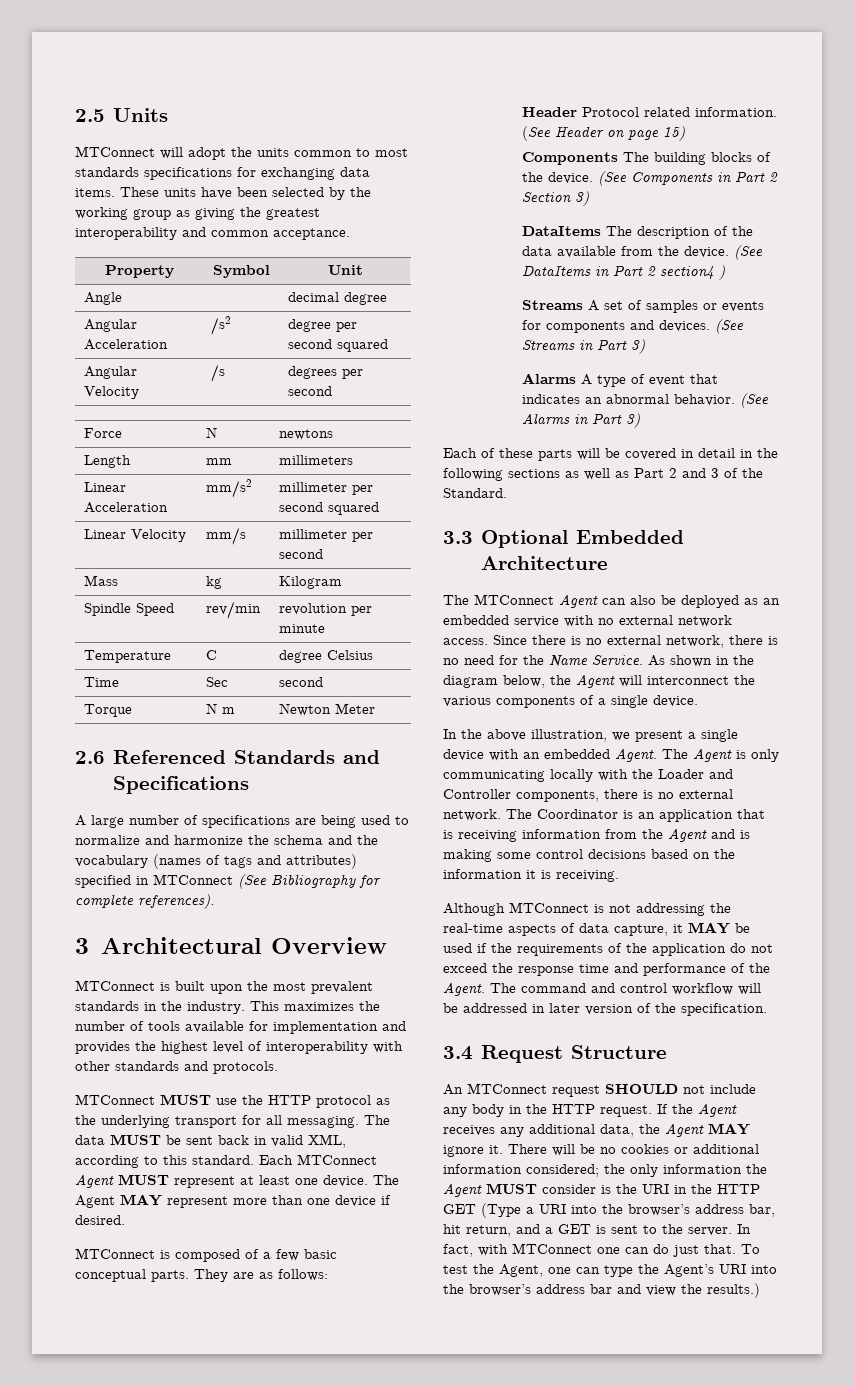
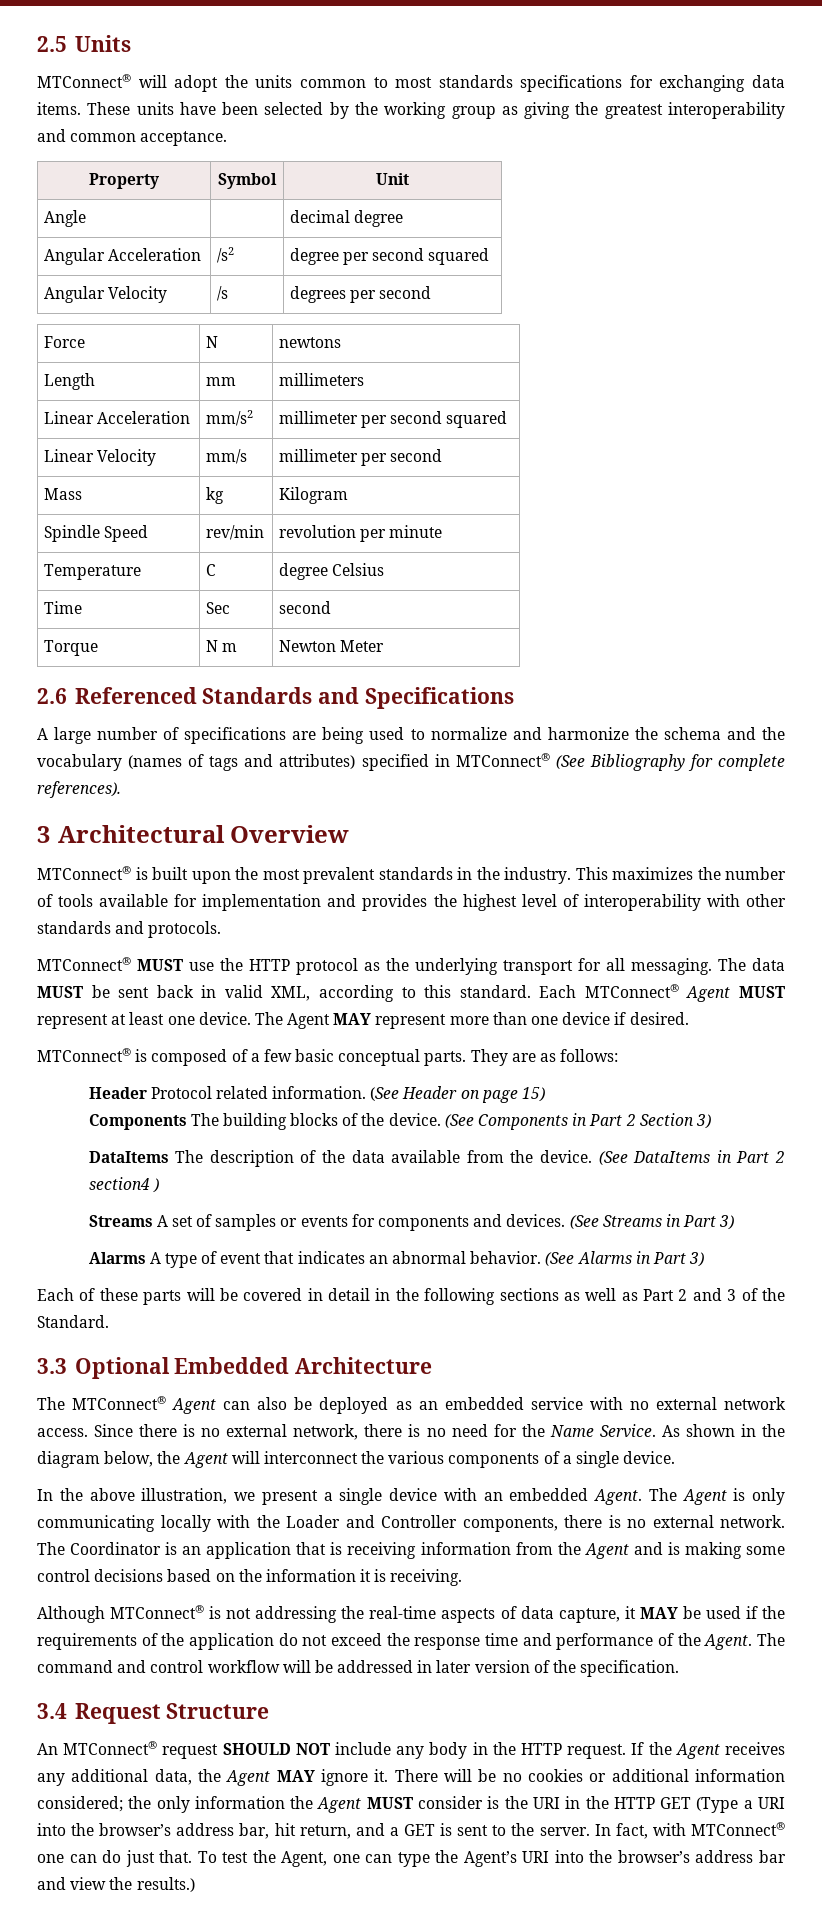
- MTConnect will adopt the units common to most standards specifications for exchanging data items.
+ MTConnect® will adopt the units common to most standards specifications for exchanging data items.
- A large number of specifications are being used to normalize and harmonize the schema and the vocabulary (names of tags and attributes) specified in MTConnect (See Bibliography for complete references).
+ A large number of specifications are being used to normalize and harmonize the schema and the vocabulary (names of tags and attributes) specified in MTConnect® (See Bibliography for complete references).
- MTConnect is built upon the most prevalent standards in the industry.
+ MTConnect® is built upon the most prevalent standards in the industry.
- MTConnect MUST use the HTTP protocol as the underlying transport for all messaging.
+ MTConnect® MUST use the HTTP protocol as the underlying transport for all messaging.
- Each MTConnect Agent MUST represent at least one device.
+ Each MTConnect® Agent MUST represent at least one device.
- MTConnect is composed of a few basic conceptual parts.
+ MTConnect® is composed of a few basic conceptual parts.
- The MTConnect Agent can also be deployed as an embedded service with no external network access.
+ The MTConnect® Agent can also be deployed as an embedded service with no external network access.
- Although MTConnect is not addressing the real-time aspects of data capture, it MAY be used if the requirements of the application do not exceed the response time and performance of the Agent.
+ Although MTConnect® is not addressing the real-time aspects of data capture, it MAY be used if the requirements of the application do not exceed the response time and performance of the Agent.
- An MTConnect request SHOULD not include any body in the HTTP request.
+ An MTConnect® request SHOULD NOT include any body in the HTTP request.
- In fact, with MTConnect one can do just that.
+ In fact, with MTConnect® one can do just that.

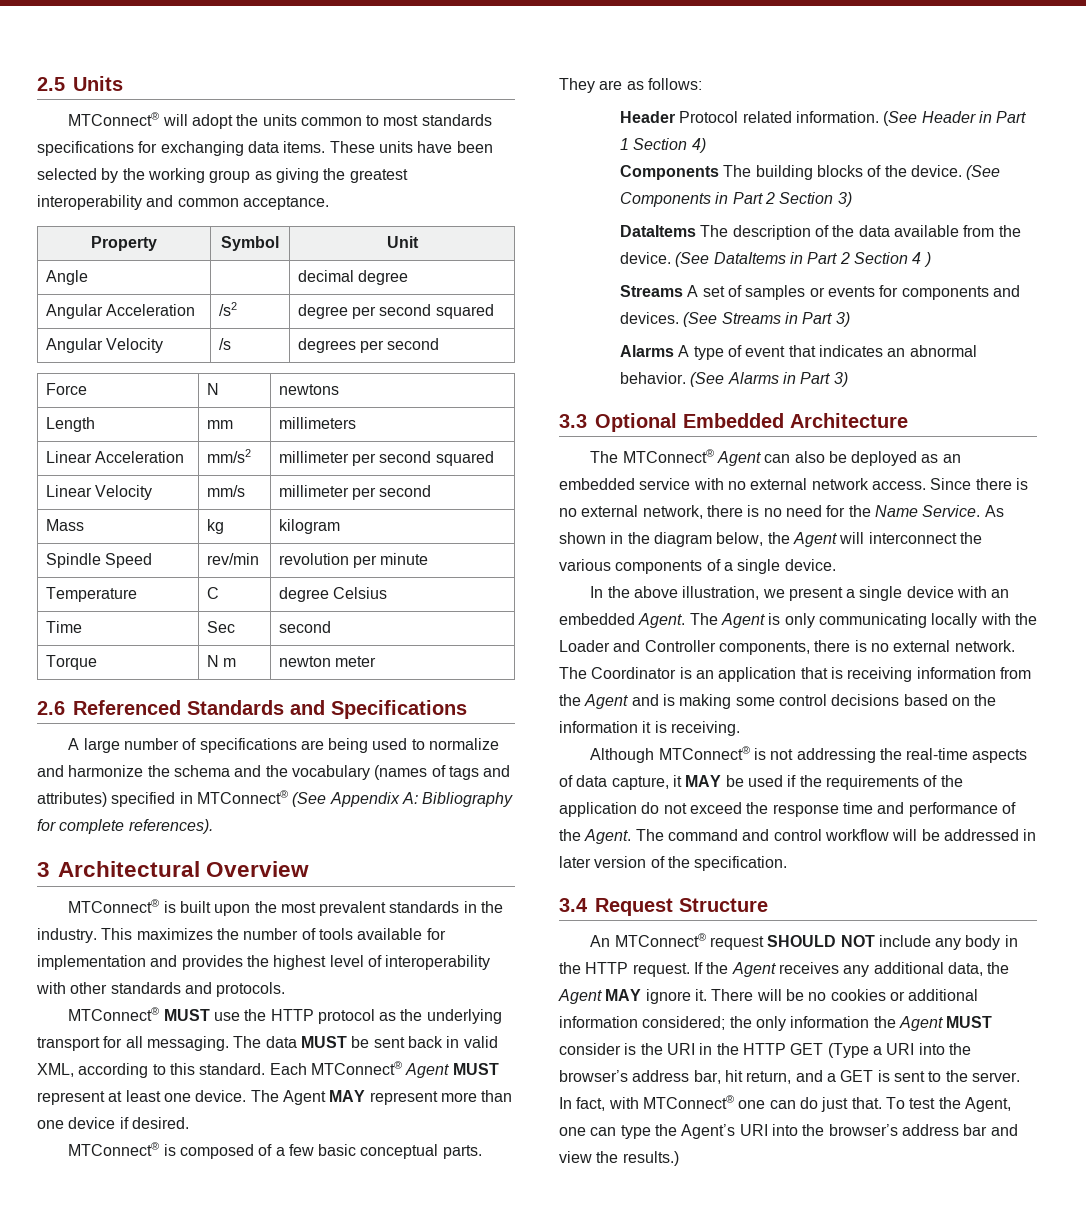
- Mass | kg | Kilogram
+ Mass | kg | kilogram
- Torque | N m | Newton Meter
+ Torque | N m | newton meter
- A large number of specifications are being used to normalize and harmonize the schema and the vocabulary (names of tags and attributes) specified in MTConnect® (See Bibliography for complete references).
+ A large number of specifications are being used to normalize and harmonize the schema and the vocabulary (names of tags and attributes) specified in MTConnect® (See Appendix A: Bibliography for complete references).
- (See Header on page 15)
+ (See Header in Part 1 Section 4)
- (See DataItems in Part 2 section4 )
+ (See DataItems in Part 2 Section 4 )
- Each of these parts will be covered in detail in the following sections as well as Part 2 and 3 of the Standard.

